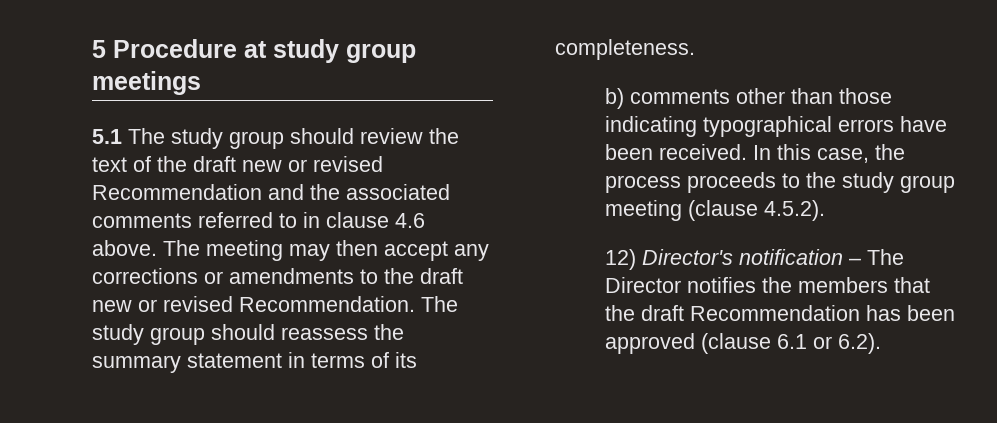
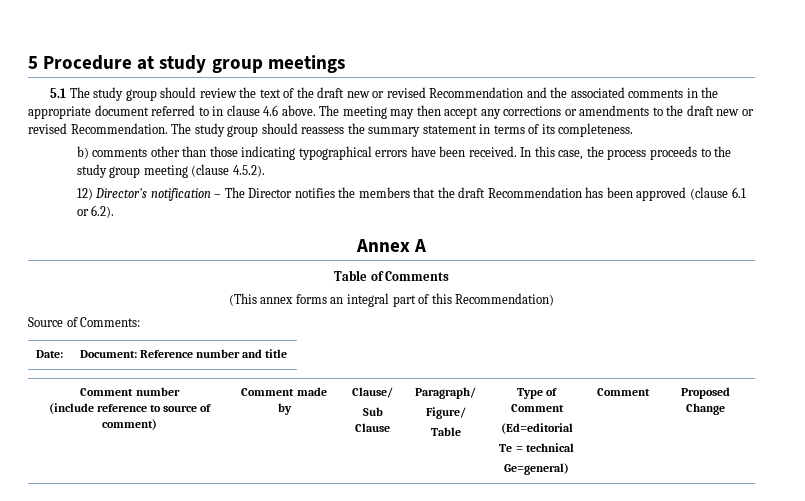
- 5.1 The study group should review the text of the draft new or revised Recommendation and the associated comments referred to in clause 4.6 above.
+ 5.1 The study group should review the text of the draft new or revised Recommendation and the associated comments in the appropriate document referred to in clause 4.6 above.
+ Annex A
+ Table of Comments
+ (This annex forms an integral part of this Recommendation)
+ Source of Comments:
+ Date: | Document: Reference number and title
+ Comment number
+ (include reference to source of comment) | Comment made by | Clause/
+ Sub Clause | Paragraph/
+ Figure/
+ Table | Type of Comment
+ (Ed=editorial
+ Te = technical
+ Ge=general) | Comment | Proposed Change

